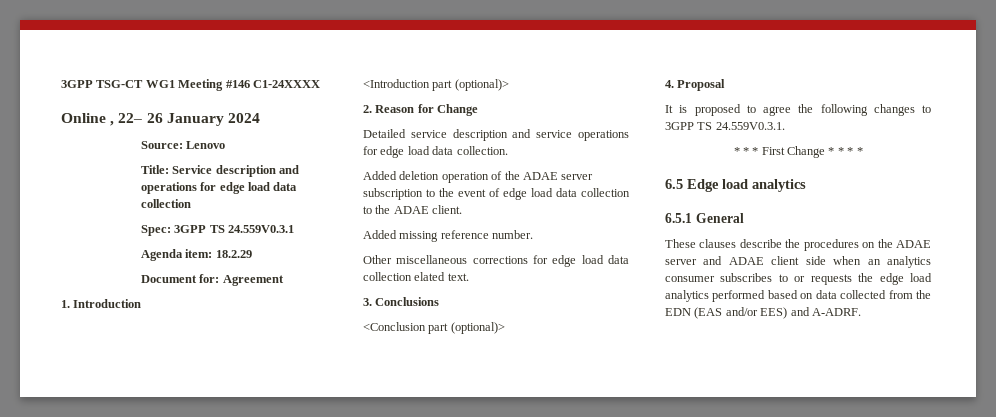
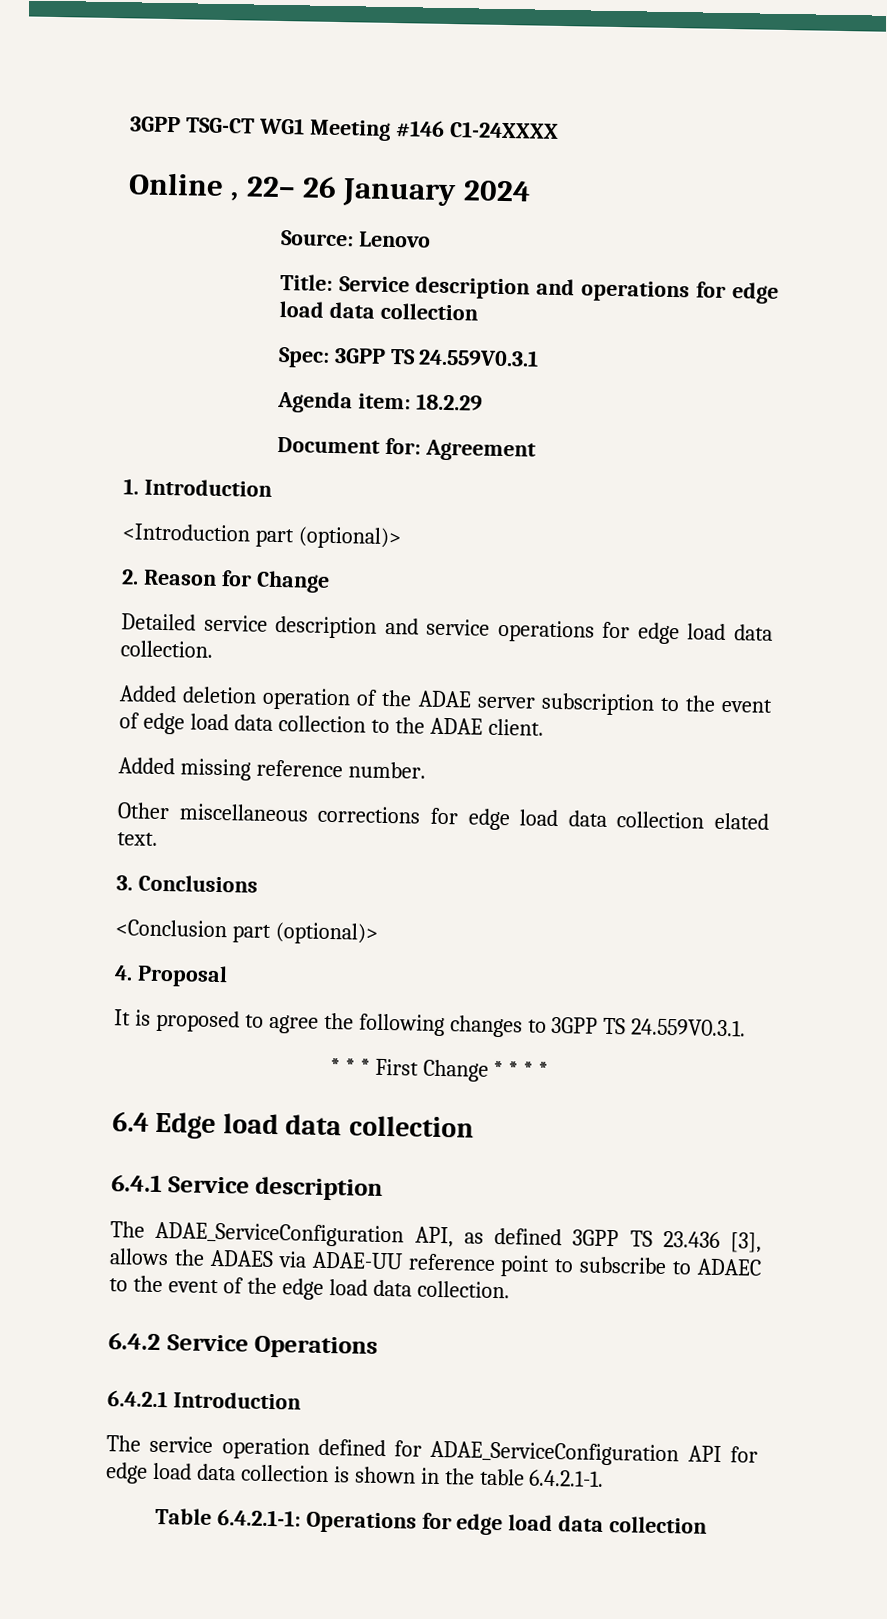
- 6.5 Edge load analytics
- 6.5.1 General
- These clauses describe the procedures on the ADAE server and ADAE client side when an analytics consumer subscribes to or requests the edge load analytics performed based on data collected from the EDN (EAS and/or EES) and A-ADRF.
+ 6.4 Edge load data collection
+ 6.4.1 Service description
+ The ADAE_ServiceConfiguration API, as defined 3GPP TS 23.436 [3], allows the ADAES via ADAE-UU reference point to subscribe to ADAEC to the event of the edge load data collection.
+ 6.4.2 Service Operations
+ 6.4.2.1 Introduction
+ The service operation defined for ADAE_ServiceConfiguration API for edge load data collection is shown in the table 6.4.2.1-1.
+ Table 6.4.2.1-1: Operations for edge load data collection

